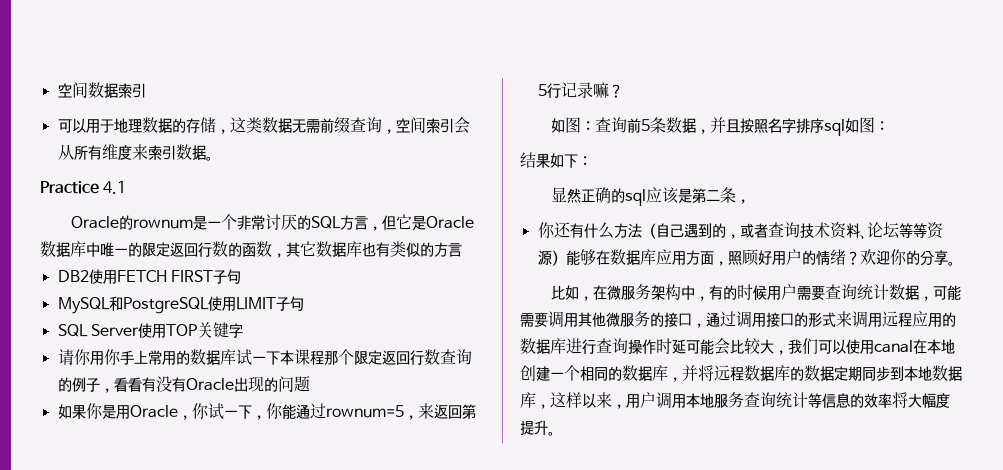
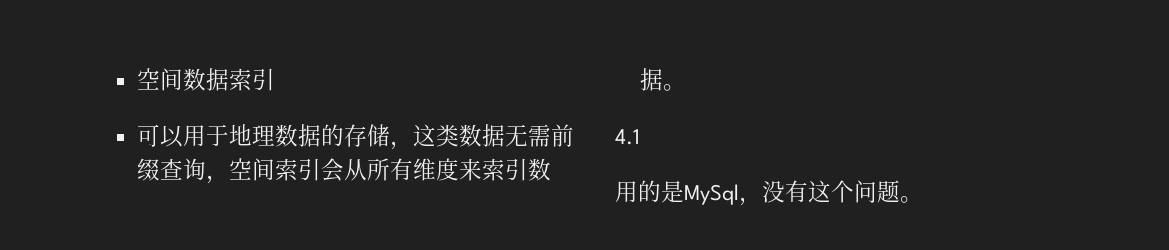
- Practice 4.1
+ 4.1
- Oracle的rownum是一个非常讨厌的SQL方言，但它是Oracle数据库中唯一的限定返回行数的函数，其它数据库也有类似的方言
- DB2使用FETCH FIRST子句
- MySQL和PostgreSQL使用LIMIT子句
- SQL Server使用TOP关键字
- 请你用你手上常用的数据库试一下本课程那个限定返回行数查询的例子，看看有没有Oracle出现的问题
- 如果你是用Oracle，你试一下，你能通过rownum=5，来返回第5行记录嘛？
- 如图：查询前5条数据，并且按照名字排序sql如图：
- 结果如下：
- 显然正确的sql应该是第二条，
- 你还有什么方法（自己遇到的，或者查询技术资料、论坛等等资源）能够在数据库应用方面，照顾好用户的情绪？欢迎你的分享。
- 比如，在微服务架构中，有的时候用户需要查询统计数据，可能需要调用其他微服务的接口，通过调用接口的形式来调用远程应用的数据库进行查询操作时延可能会比较大，我们可以使用canal在本地创建一个相同的数据库，并将远程数据库的数据定期同步到本地数据库，这样以来，用户调用本地服务查询统计等信息的效率将大幅度提升。
+ 用的是MySql，没有这个问题。

